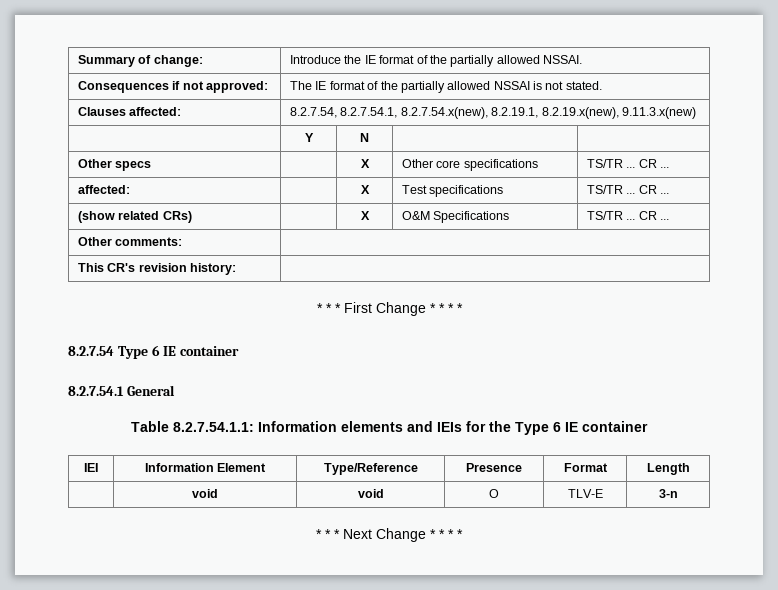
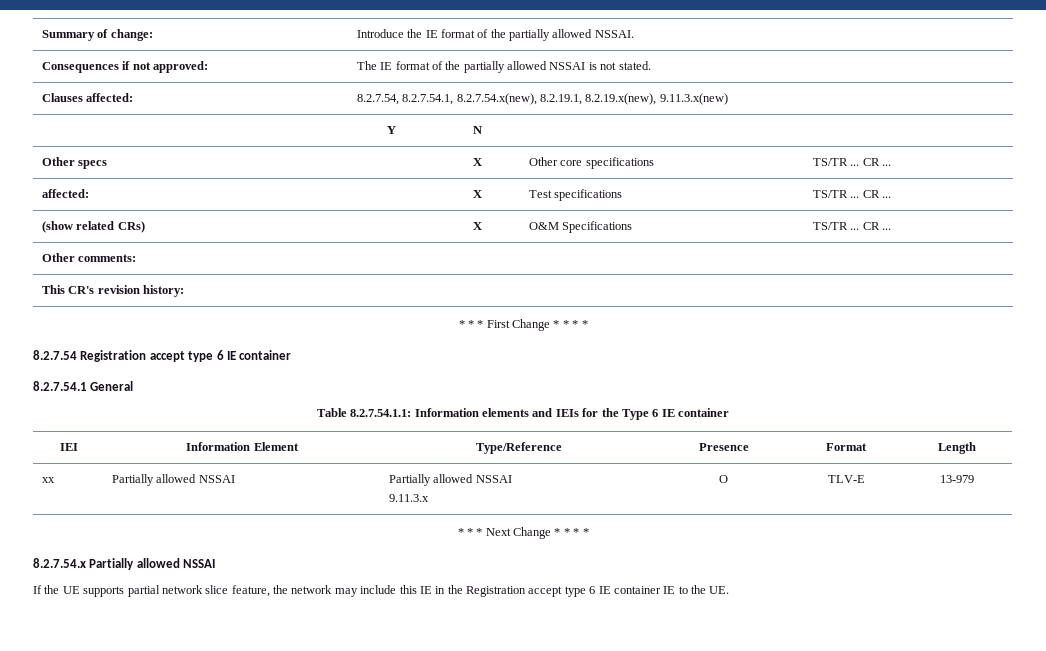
- 8.2.7.54 Type 6 IE container
+ 8.2.7.54 Registration accept type 6 IE container
- | void | void | O | TLV-E | 3-n
+ xx | Partially allowed NSSAI | Partially allowed NSSAI
+ 9.11.3.x | O | TLV-E | 13-979
+ 8.2.7.54.x Partially allowed NSSAI
+ If the UE supports partial network slice feature, the network may include this IE in the Registration accept type 6 IE container IE to the UE.

